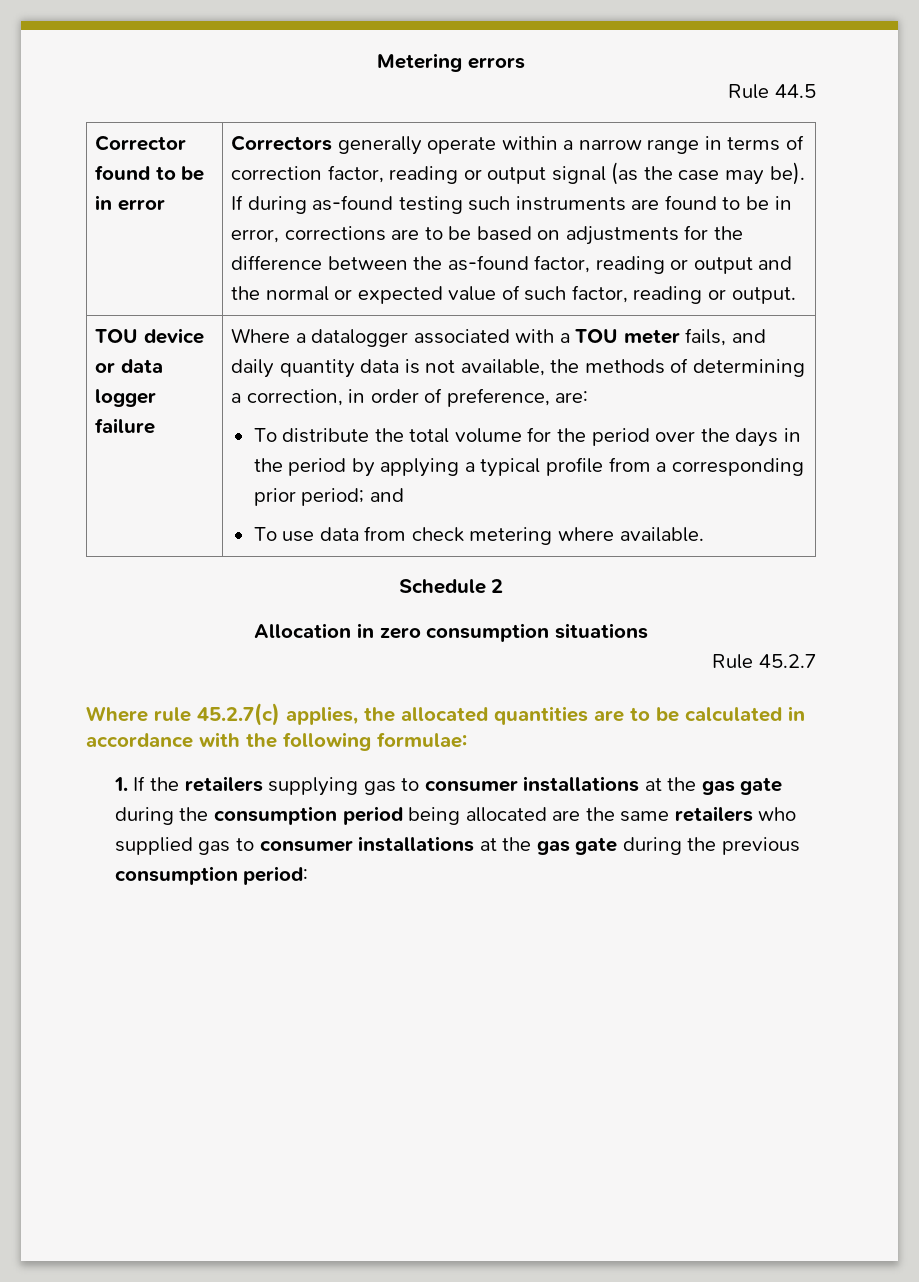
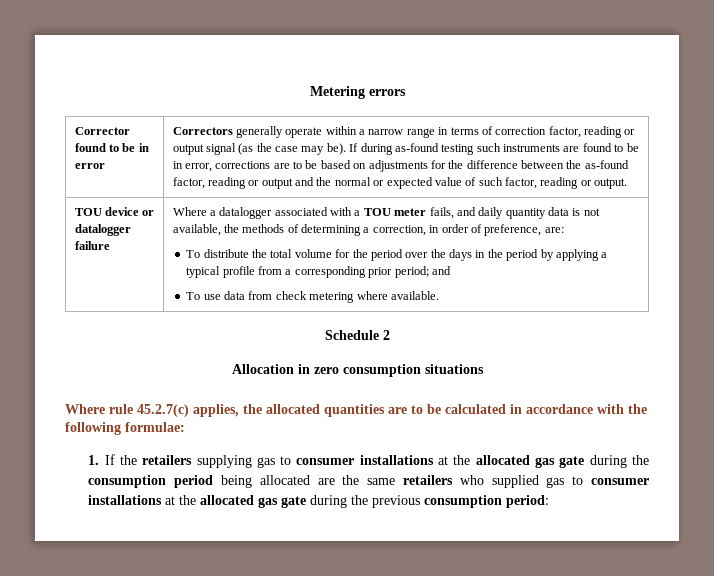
- Rule 44.5
- TOU device or data logger failure
+ TOU device or datalogger failure
- Rule 45.2.7
- 1. If the retailers supplying gas to consumer installations at the gas gate during the consumption period being allocated are the same retailers who supplied gas to consumer installations at the gas gate during the previous consumption period:
+ 1. If the retailers supplying gas to consumer installations at the allocated gas gate during the consumption period being allocated are the same retailers who supplied gas to consumer installations at the allocated gas gate during the previous consumption period:

